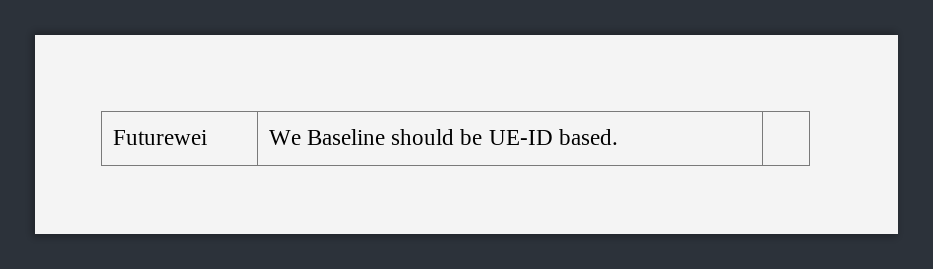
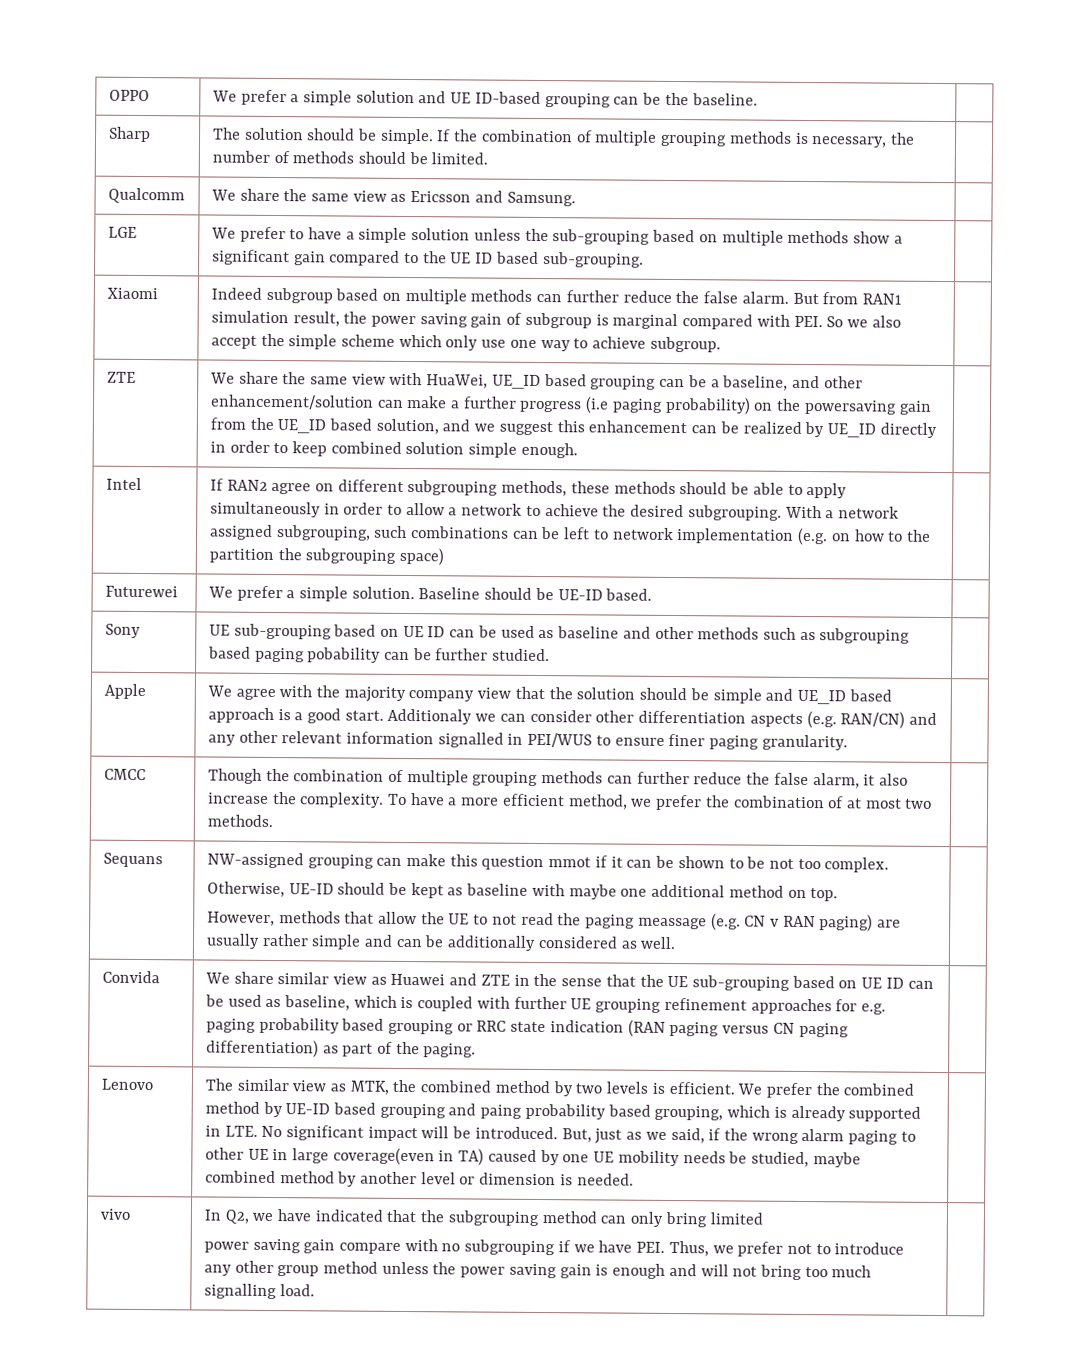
- Futurewei | We Baseline should be UE-ID based. |
+ OPPO | We prefer a simple solution and UE ID-based grouping can be the baseline. |
+ Sharp | The solution should be simple. If the combination of multiple grouping methods is necessary, the number of methods should be limited. |
+ Qualcomm | We share the same view as Ericsson and Samsung. |
+ LGE | We prefer to have a simple solution unless the sub-grouping based on multiple methods show a significant gain compared to the UE ID based sub-grouping. |
+ Xiaomi | Indeed subgroup based on multiple methods can further reduce the false alarm. But from RAN1 simulation result, the power saving gain of subgroup is marginal compared with PEI. So we also accept the simple scheme which only use one way to achieve subgroup. |
+ ZTE | We share the same view with HuaWei, UE_ID based grouping can be a baseline, and other enhancement/solution can make a further progress (i.e paging probability) on the powersaving gain from the UE_ID based solution, and we suggest this enhancement can be realized by UE_ID directly in order to keep combined solution simple enough. |
+ Intel | If RAN2 agree on different subgrouping methods, these methods should be able to apply simultaneously in order to allow a network to achieve the desired subgrouping. With a network assigned subgrouping, such combinations can be left to network implementation (e.g. on how to the partition the subgrouping space) |
+ Futurewei | We prefer a simple solution. Baseline should be UE-ID based. |
+ Sony | UE sub-grouping based on UE ID can be used as baseline and other methods such as subgrouping based paging pobability can be further studied. |
+ Apple | We agree with the majority company view that the solution should be simple and UE_ID based approach is a good start. Additionaly we can consider other differentiation aspects (e.g. RAN/CN) and any other relevant information signalled in PEI/WUS to ensure finer paging granularity. |
+ CMCC | Though the combination of multiple grouping methods can further reduce the false alarm, it also increase the complexity. To have a more efficient method, we prefer the combination of at most two methods. |
+ Sequans | NW-assigned grouping can make this question mmot if it can be shown to be not too complex.
+ Otherwise, UE-ID should be kept as baseline with maybe one additional method on top.
+ However, methods that allow the UE to not read the paging meassage (e.g. CN v RAN paging) are usually rather simple and can be additionally considered as well. |
+ Convida | We share similar view as Huawei and ZTE in the sense that the UE sub-grouping based on UE ID can be used as baseline, which is coupled with further UE grouping refinement approaches for e.g. paging probability based grouping or RRC state indication (RAN paging versus CN paging differentiation) as part of the paging. |
+ Lenovo | The similar view as MTK, the combined method by two levels is efficient. We prefer the combined method by UE-ID based grouping and paing probability based grouping, which is already supported in LTE. No significant impact will be introduced. But, just as we said, if the wrong alarm paging to other UE in large coverage(even in TA) caused by one UE mobility needs be studied, maybe combined method by another level or dimension is needed. |
+ vivo | In Q2, we have indicated that the subgrouping method can only bring limited
+ power saving gain compare with no subgrouping if we have PEI. Thus, we prefer not to introduce any other group method unless the power saving gain is enough and will not bring too much signalling load.

